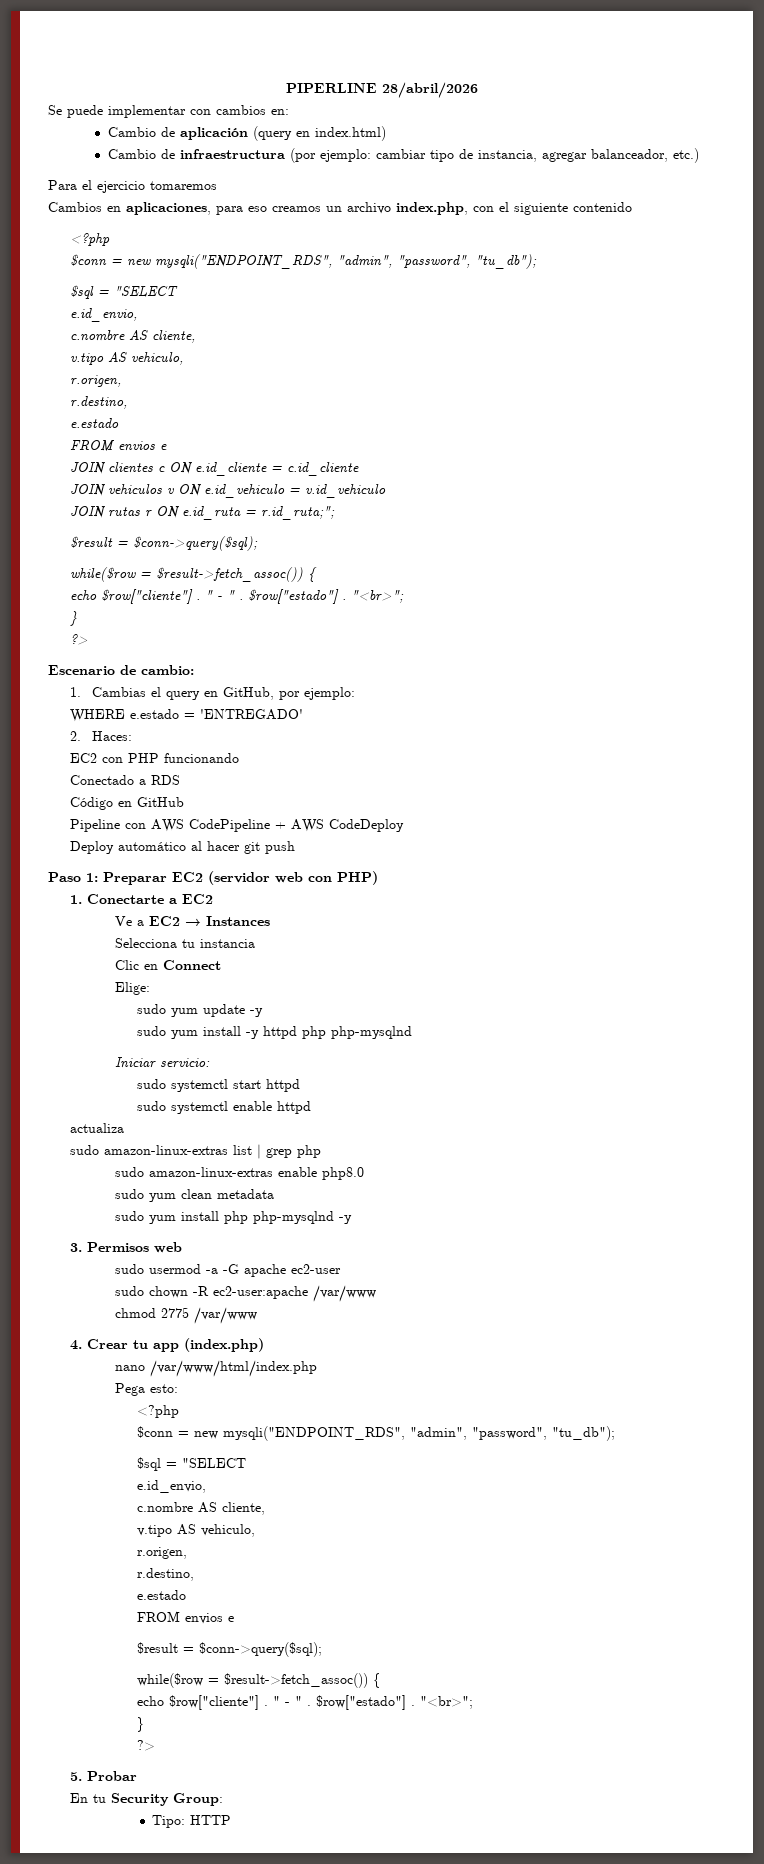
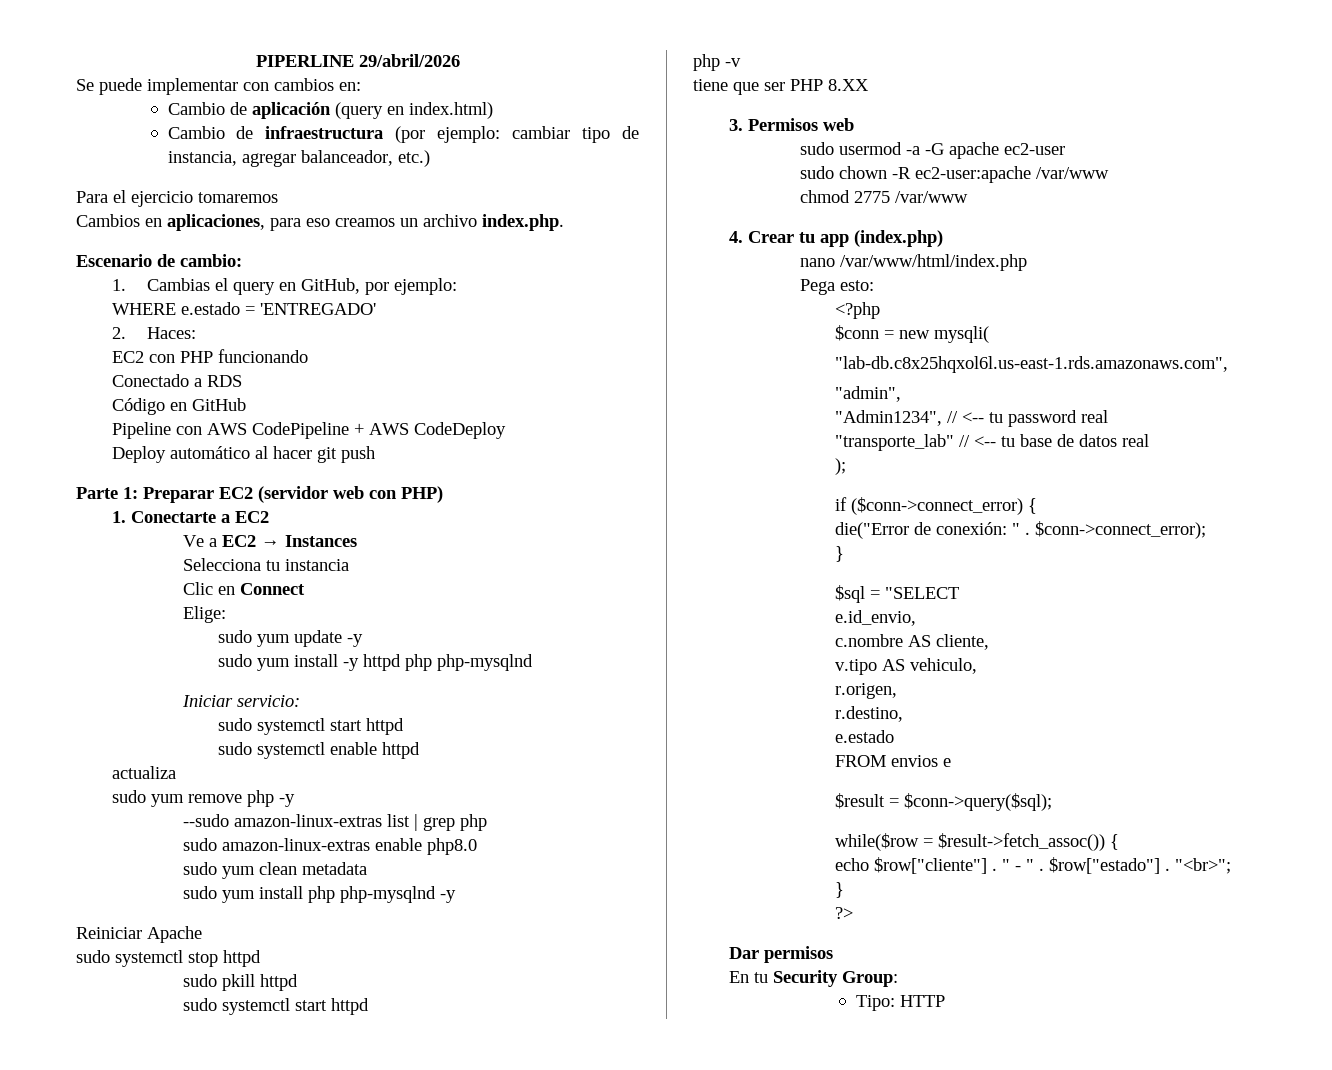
- PIPERLINE 28/abril/2026
+ PIPERLINE 29/abril/2026
- Cambios en aplicaciones, para eso creamos un archivo index.php, con el siguiente contenido
- <?php
- $conn = new mysqli("ENDPOINT_RDS", "admin", "password", "tu_db");
- $sql = "SELECT
- e.id_envio,
- c.nombre AS cliente,
- v.tipo AS vehiculo,
- r.origen,
- r.destino,
- e.estado
- FROM envios e
- JOIN clientes c ON e.id_cliente = c.id_cliente
- JOIN vehiculos v ON e.id_vehiculo = v.id_vehiculo
- JOIN rutas r ON e.id_ruta = r.id_ruta;";
- $result = $conn->query($sql);
- while($row = $result->fetch_assoc()) {
- echo $row["cliente"] . " - " . $row["estado"] . "<br>";
- }
- ?>
+ Cambios en aplicaciones, para eso creamos un archivo index.php.
- Paso 1: Preparar EC2 (servidor web con PHP)
+ Parte 1: Preparar EC2 (servidor web con PHP)
- sudo amazon-linux-extras list | grep php
+ sudo yum remove php -y
+ --sudo amazon-linux-extras list | grep php
+ Reiniciar Apache
+ sudo systemctl stop httpd
+ sudo pkill httpd
+ sudo systemctl start httpd
+ php -v
+ tiene que ser PHP 8.XX
  Pega esto:
  <?php
- $conn = new mysqli("ENDPOINT_RDS", "admin", "password", "tu_db");
+ $conn = new mysqli(
+ "lab-db.c8x25hqxol6l.us-east-1.rds.amazonaws.com",
+ "admin",
+ "Admin1234", // <-- tu password real
+ "transporte_lab" // <-- tu base de datos real
+ );
+ if ($conn->connect_error) {
+ die("Error de conexión: " . $conn->connect_error);
+ }
- 5. Probar
+ Dar permisos

